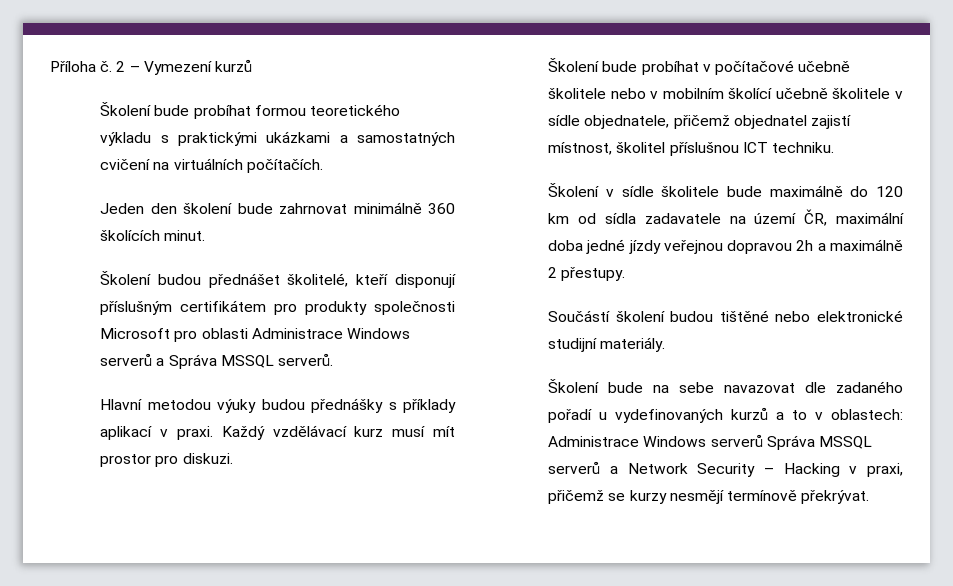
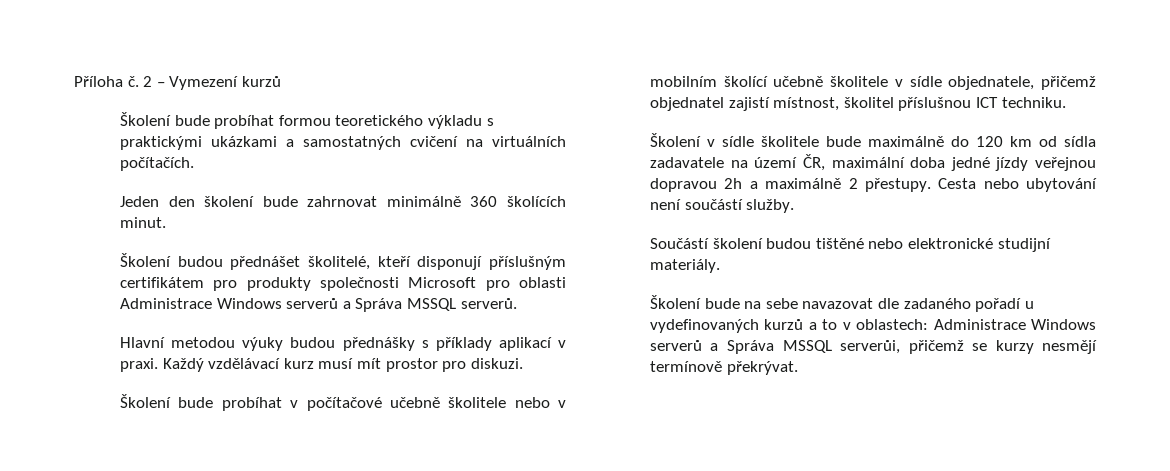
+ Cesta nebo ubytování není součástí služby.
- Školení bude na sebe navazovat dle zadaného pořadí u vydefinovaných kurzů a to v oblastech: Administrace Windows serverů Správa MSSQL serverů a Network Security – Hacking v praxi, přičemž se kurzy nesmějí termínově překrývat.
+ Školení bude na sebe navazovat dle zadaného pořadí u vydefinovaných kurzů a to v oblastech: Administrace Windows serverů a Správa MSSQL serverůi, přičemž se kurzy nesmějí termínově překrývat.

